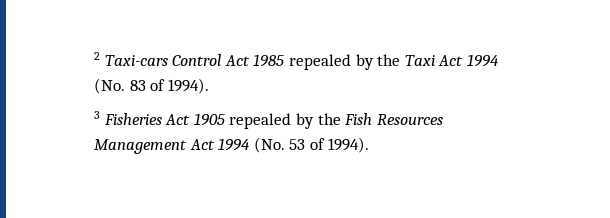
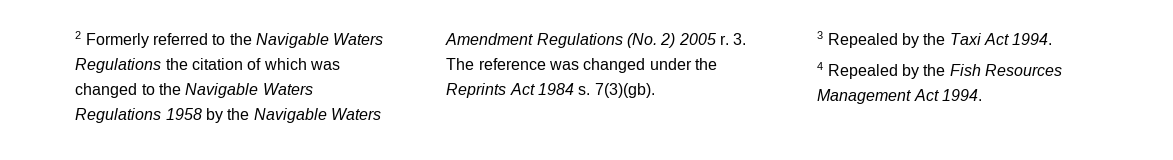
- 2 Taxi-cars Control Act 1985 repealed by the Taxi Act 1994 (No. 83 of 1994).
- 3 Fisheries Act 1905 repealed by the Fish Resources Management Act 1994 (No. 53 of 1994).
+ 2 Formerly referred to the Navigable Waters Regulations the citation of which was changed to the Navigable Waters Regulations 1958 by the Navigable Waters Amendment Regulations (No. 2) 2005 r. 3. The reference was changed under the Reprints Act 1984 s. 7(3)(gb).
+ 3 Repealed by the Taxi Act 1994.
+ 4 Repealed by the Fish Resources Management Act 1994.

